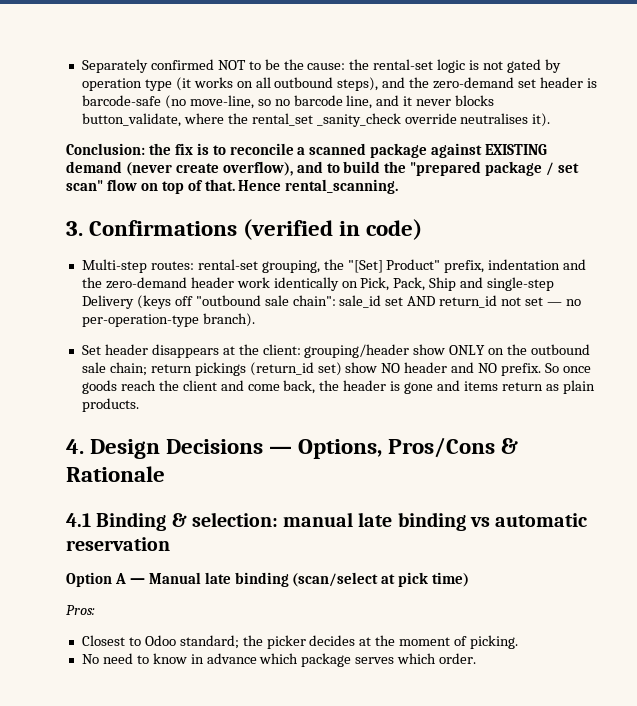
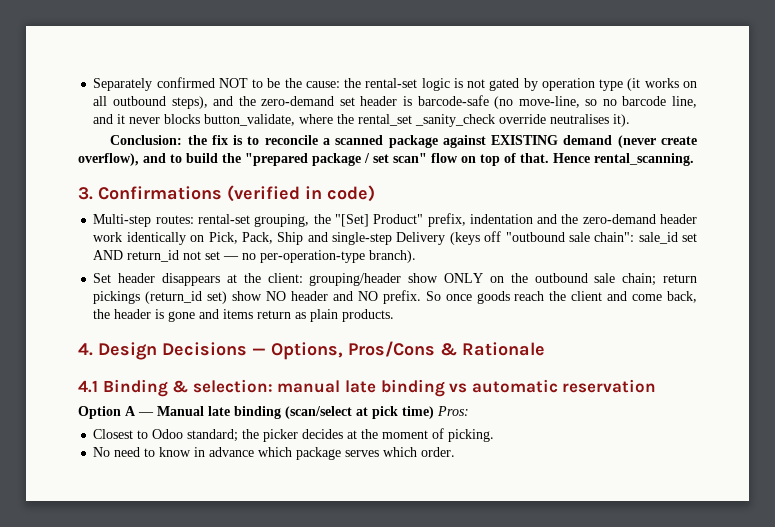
- Option A — Manual late binding (scan/select at pick time)
- Pros:
+ Option A — Manual late binding (scan/select at pick time) Pros:

